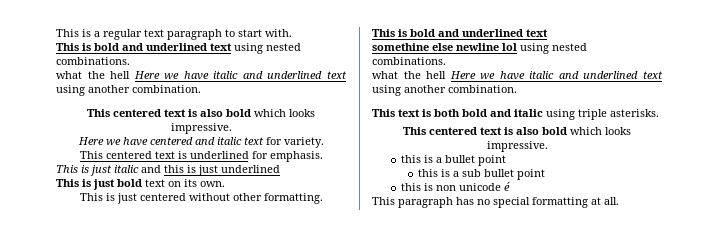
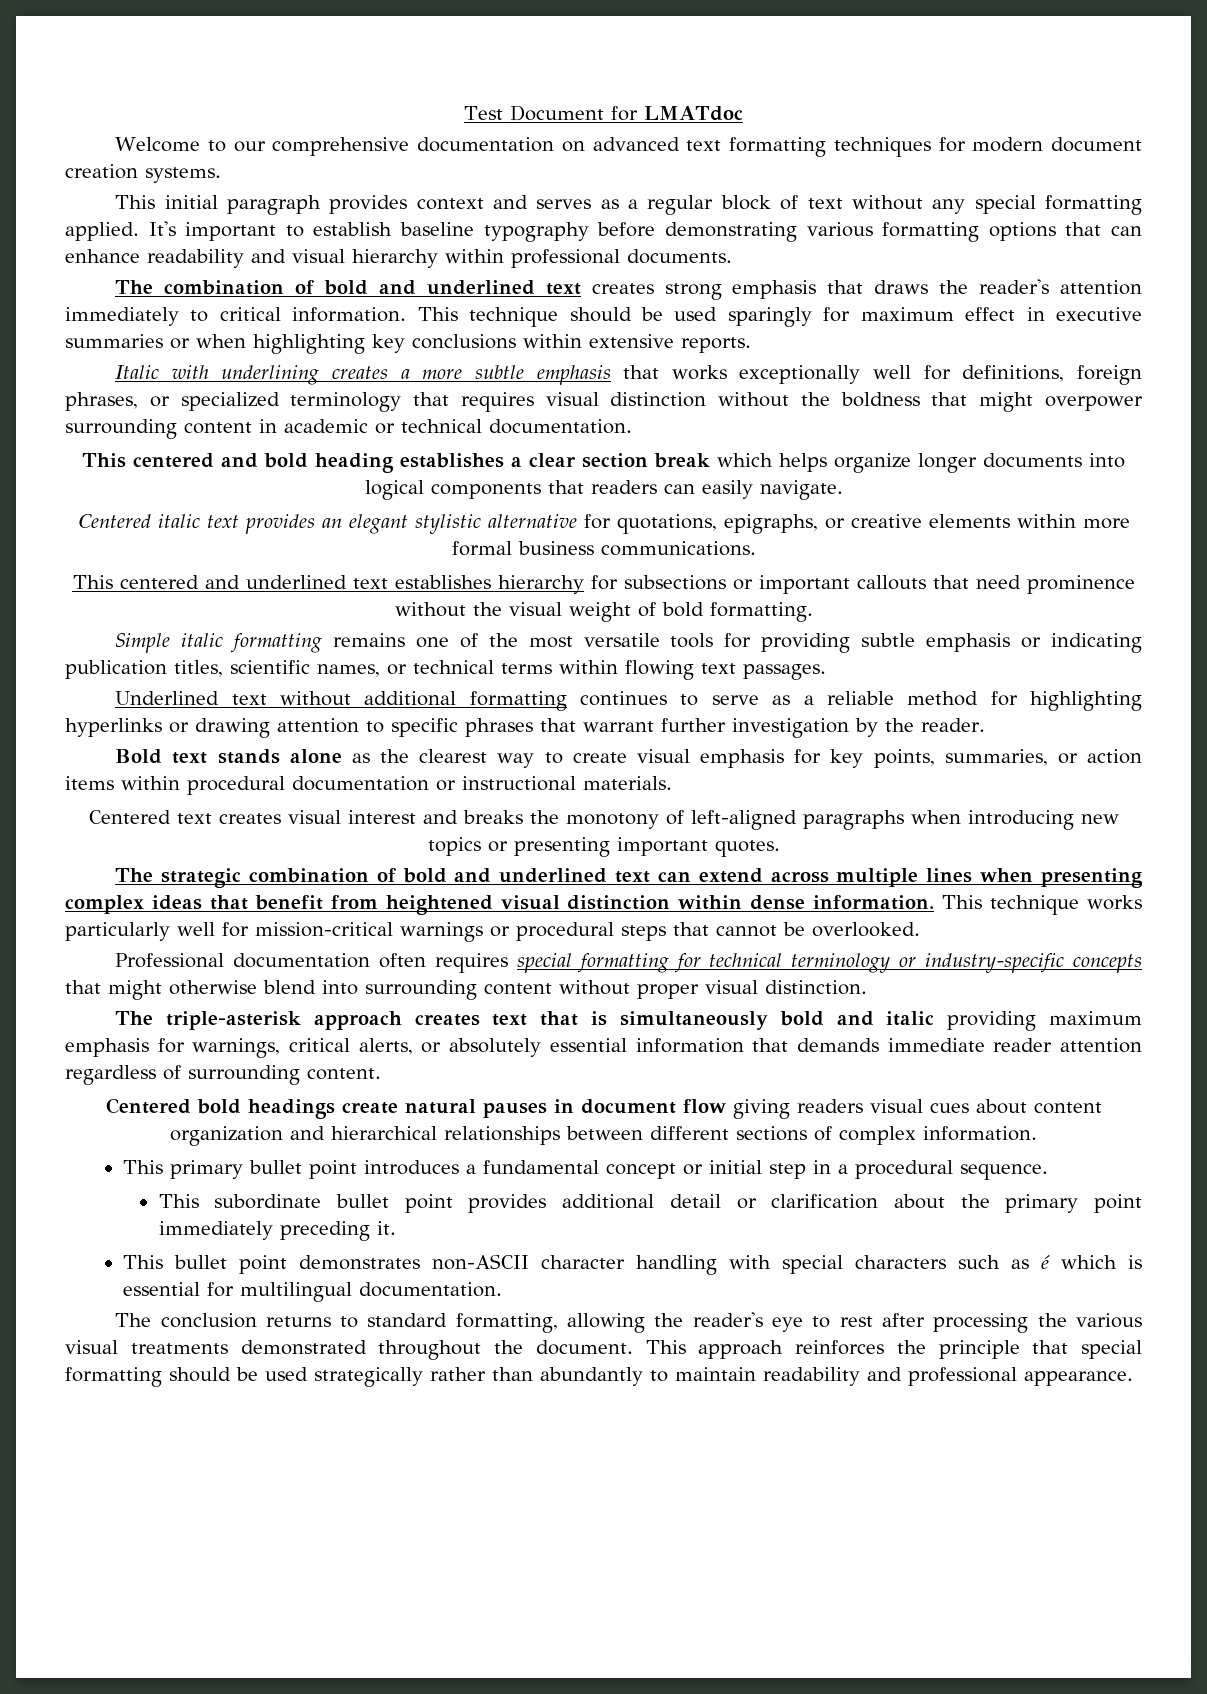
- This is a regular text paragraph to start with.
- This is bold and underlined text using nested combinations.
- what the hell Here we have italic and underlined text using another combination.
- This centered text is also bold which looks impressive.
- Here we have centered and italic text for variety.
- This centered text is underlined for emphasis.
- This is just italic and this is just underlined
- This is just bold text on its own.
- This is just centered without other formatting.
- This is bold and underlined text
- somethine else newline lol using nested combinations.
- what the hell Here we have italic and underlined text using another combination.
- This text is both bold and italic using triple asterisks.
- This centered text is also bold which looks impressive.
- this is a bullet point
- this is a sub bullet point
- this is non unicode é
- This paragraph has no special formatting at all.
+ Test Document for LMATdoc
+ Welcome to our comprehensive documentation on advanced text formatting techniques for modern document creation systems.
+ This initial paragraph provides context and serves as a regular block of text without any special formatting applied. It's important to establish baseline typography before demonstrating various formatting options that can enhance readability and visual hierarchy within professional documents.
+ The combination of bold and underlined text creates strong emphasis that draws the reader's attention immediately to critical information. This technique should be used sparingly for maximum effect in executive summaries or when highlighting key conclusions within extensive reports.
+ Italic with underlining creates a more subtle emphasis that works exceptionally well for definitions, foreign phrases, or specialized terminology that requires visual distinction without the boldness that might overpower surrounding content in academic or technical documentation.
+ This centered and bold heading establishes a clear section break which helps organize longer documents into logical components that readers can easily navigate.
+ Centered italic text provides an elegant stylistic alternative for quotations, epigraphs, or creative elements within more formal business communications.
+ This centered and underlined text establishes hierarchy for subsections or important callouts that need prominence without the visual weight of bold formatting.
+ Simple italic formatting remains one of the most versatile tools for providing subtle emphasis or indicating publication titles, scientific names, or technical terms within flowing text passages.
+ Underlined text without additional formatting continues to serve as a reliable method for highlighting hyperlinks or drawing attention to specific phrases that warrant further investigation by the reader.
+ Bold text stands alone as the clearest way to create visual emphasis for key points, summaries, or action items within procedural documentation or instructional materials.
+ Centered text creates visual interest and breaks the monotony of left-aligned paragraphs when introducing new topics or presenting important quotes.
+ The strategic combination of bold and underlined text can extend across multiple lines when presenting complex ideas that benefit from heightened visual distinction within dense information. This technique works particularly well for mission-critical warnings or procedural steps that cannot be overlooked.
+ Professional documentation often requires special formatting for technical terminology or industry-specific concepts that might otherwise blend into surrounding content without proper visual distinction.
+ The triple-asterisk approach creates text that is simultaneously bold and italic providing maximum emphasis for warnings, critical alerts, or absolutely essential information that demands immediate reader attention regardless of surrounding content.
+ Centered bold headings create natural pauses in document flow giving readers visual cues about content organization and hierarchical relationships between different sections of complex information.
+ This primary bullet point introduces a fundamental concept or initial step in a procedural sequence.
+ This subordinate bullet point provides additional detail or clarification about the primary point immediately preceding it.
+ This bullet point demonstrates non-ASCII character handling with special characters such as é which is essential for multilingual documentation.
+ The conclusion returns to standard formatting, allowing the reader's eye to rest after processing the various visual treatments demonstrated throughout the document. This approach reinforces the principle that special formatting should be used strategically rather than abundantly to maintain readability and professional appearance.

